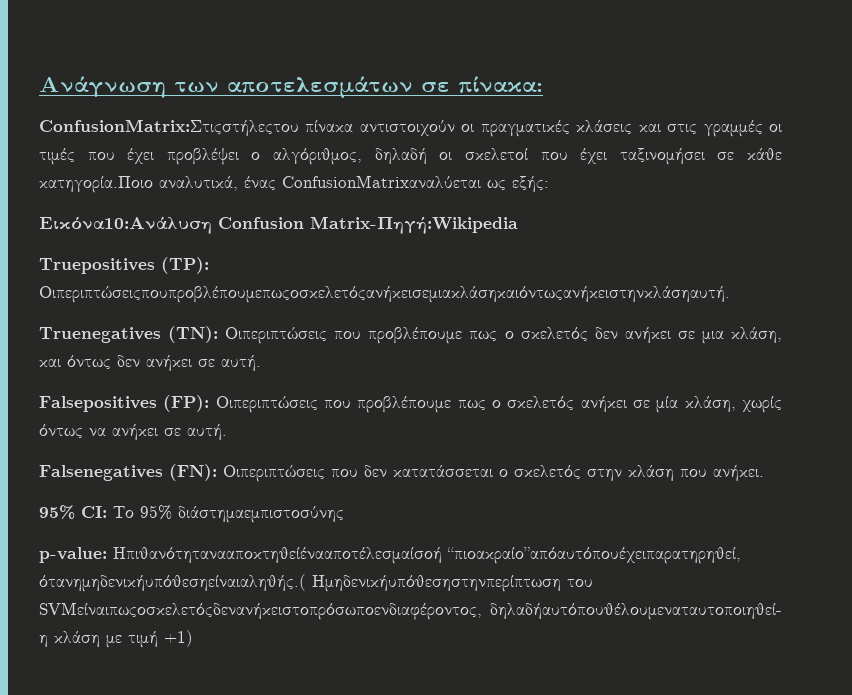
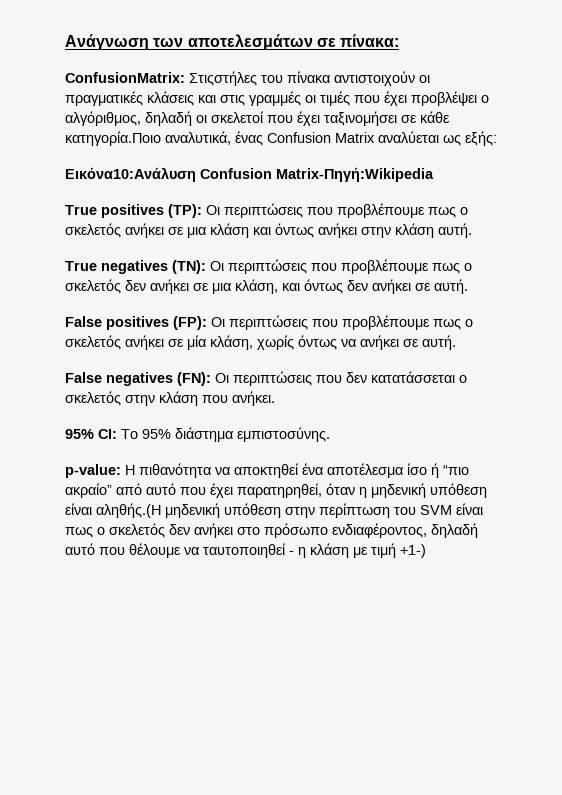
- ConfusionMatrix:Στιςστήλεςτου πίνακα αντιστοιχούν οι πραγματικές κλάσεις και στις γραμμές οι τιμές που έχει προβλέψει ο αλγόριθμος, δηλαδή οι σκελετοί που έχει ταξινομήσει σε κάθε κατηγορία.Ποιο αναλυτικά, ένας ConfusionMatrixαναλύεται ως εξής:
+ ConfusionMatrix: Στιςστήλες του πίνακα αντιστοιχούν οι πραγματικές κλάσεις και στις γραμμές οι τιμές που έχει προβλέψει ο αλγόριθμος, δηλαδή οι σκελετοί που έχει ταξινομήσει σε κάθε κατηγορία.Ποιο αναλυτικά, ένας Confusion Matrix αναλύεται ως εξής:
- Truepositives (TP): Οιπεριπτώσειςπουπροβλέπουμεπωςοσκελετόςανήκεισεμιακλάσηκαιόντωςανήκειστηνκλάσηαυτή.
- Truenegatives (TN): Οιπεριπτώσεις που προβλέπουμε πως ο σκελετός δεν ανήκει σε μια κλάση, και όντως δεν ανήκει σε αυτή.
+ True positives (TP): Οι περιπτώσεις που προβλέπουμε πως ο σκελετός ανήκει σε μια κλάση και όντως ανήκει στην κλάση αυτή.
+ True negatives (TN): Οι περιπτώσεις που προβλέπουμε πως ο σκελετός δεν ανήκει σε μια κλάση, και όντως δεν ανήκει σε αυτή.
- Falsepositives (FP): Οιπεριπτώσεις που προβλέπουμε πως ο σκελετός ανήκει σε μία κλάση, χωρίς όντως να ανήκει σε αυτή.
+ False positives (FP): Οι περιπτώσεις που προβλέπουμε πως ο σκελετός ανήκει σε μία κλάση, χωρίς όντως να ανήκει σε αυτή.
- Falsenegatives (FN): Οιπεριπτώσεις που δεν κατατάσσεται ο σκελετός στην κλάση που ανήκει.
+ False negatives (FN): Οι περιπτώσεις που δεν κατατάσσεται ο σκελετός στην κλάση που ανήκει.
- 95% CI: Το 95% διάστημαεμπιστοσύνης
+ 95% CI: Το 95% διάστημα εμπιστοσύνης.
- p-value: Ηπιθανότητανααποκτηθείένααποτέλεσμαίσοή “πιοακραίο”απόαυτόπουέχειπαρατηρηθεί, ότανημηδενικήυπόθεσηείναιαληθής.( Ημηδενικήυπόθεσηστηνπερίπτωση του SVMείναιπωςοσκελετόςδενανήκειστοπρόσωποενδιαφέροντος, δηλαδήαυτόπουθέλουμεναταυτοποιηθεί- η κλάση με τιμή +1)
+ p-value: Η πιθανότητα να αποκτηθεί ένα αποτέλεσμα ίσο ή “πιο ακραίο” από αυτό που έχει παρατηρηθεί, όταν η μηδενική υπόθεση είναι αληθής.(Η μηδενική υπόθεση στην περίπτωση του SVM είναι πως ο σκελετός δεν ανήκει στο πρόσωπο ενδιαφέροντος, δηλαδή αυτό που θέλουμε να ταυτοποιηθεί - η κλάση με τιμή +1-)

